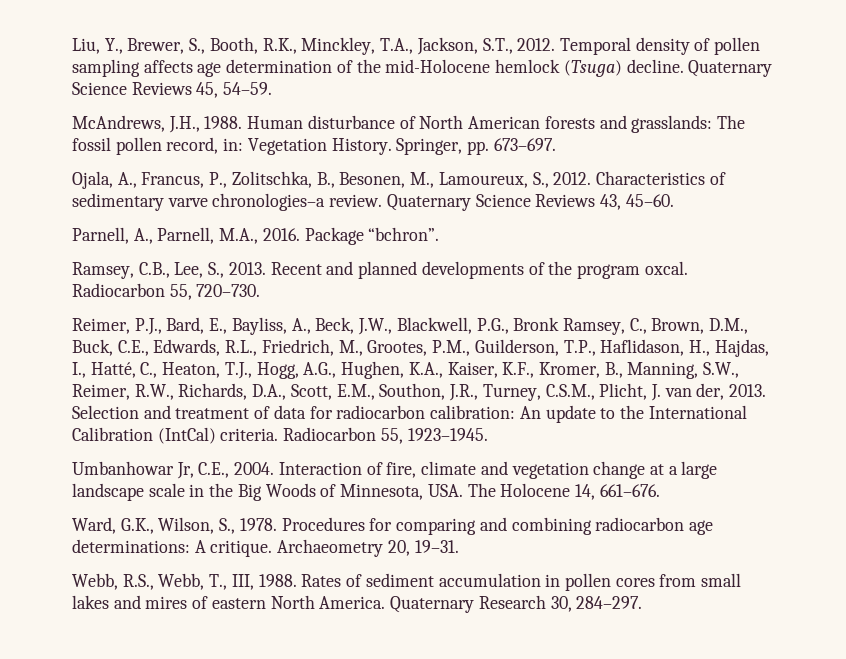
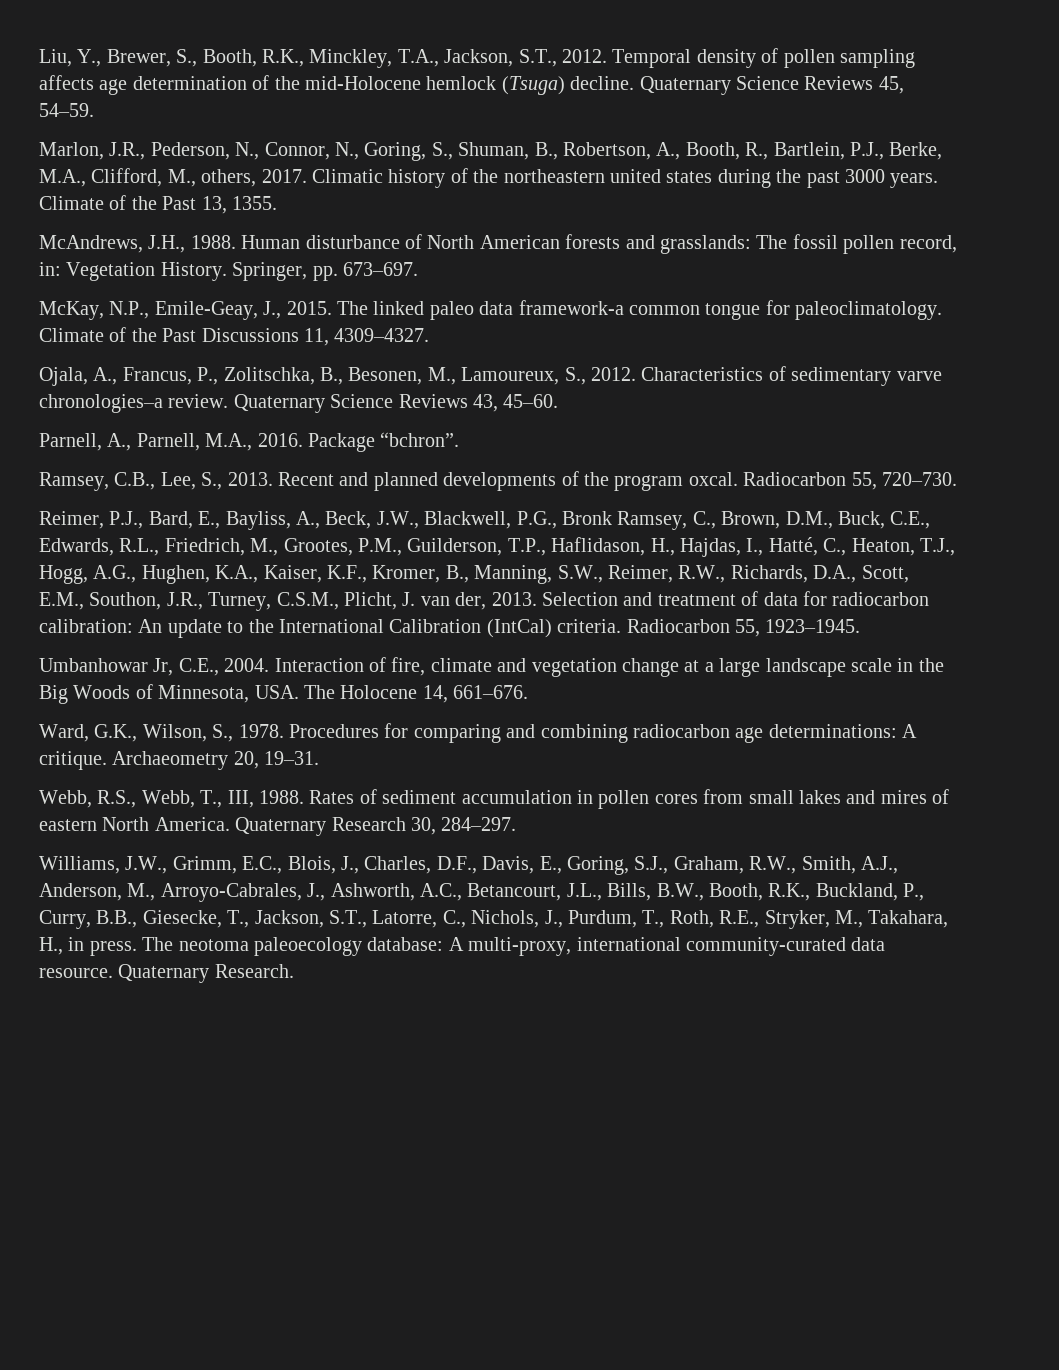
+ Marlon, J.R., Pederson, N., Connor, N., Goring, S., Shuman, B., Robertson, A., Booth, R., Bartlein, P.J., Berke, M.A., Clifford, M., others, 2017. Climatic history of the northeastern united states during the past 3000 years. Climate of the Past 13, 1355.
+ McKay, N.P., Emile-Geay, J., 2015. The linked paleo data framework-a common tongue for paleoclimatology. Climate of the Past Discussions 11, 4309–4327.
+ Williams, J.W., Grimm, E.C., Blois, J., Charles, D.F., Davis, E., Goring, S.J., Graham, R.W., Smith, A.J., Anderson, M., Arroyo-Cabrales, J., Ashworth, A.C., Betancourt, J.L., Bills, B.W., Booth, R.K., Buckland, P., Curry, B.B., Giesecke, T., Jackson, S.T., Latorre, C., Nichols, J., Purdum, T., Roth, R.E., Stryker, M., Takahara, H., in press. The neotoma paleoecology database: A multi-proxy, international community-curated data resource. Quaternary Research.

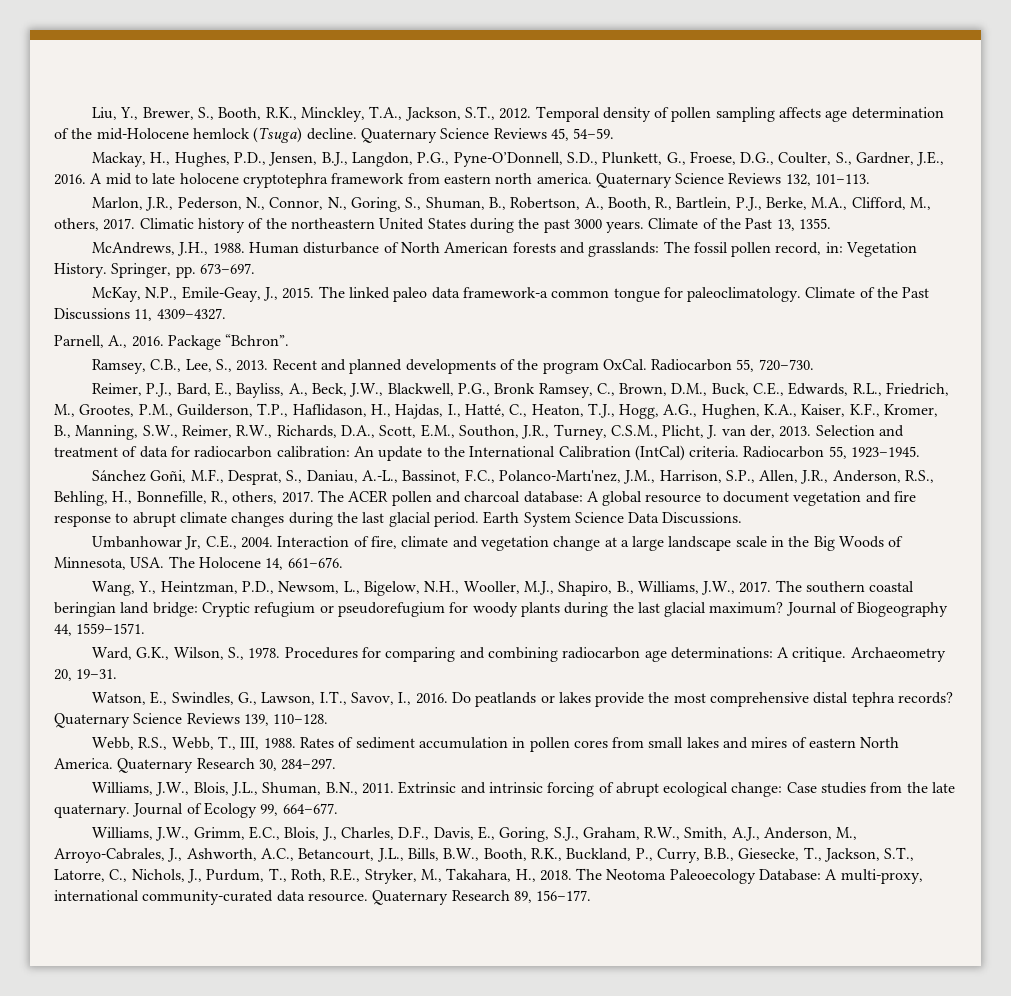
+ Mackay, H., Hughes, P.D., Jensen, B.J., Langdon, P.G., Pyne-O’Donnell, S.D., Plunkett, G., Froese, D.G., Coulter, S., Gardner, J.E., 2016. A mid to late holocene cryptotephra framework from eastern north america. Quaternary Science Reviews 132, 101–113.
- Climatic history of the northeastern united states during the past 3000 years.
+ Climatic history of the northeastern United States during the past 3000 years.
- Ojala, A., Francus, P., Zolitschka, B., Besonen, M., Lamoureux, S., 2012. Characteristics of sedimentary varve chronologies–a review. Quaternary Science Reviews 43, 45–60.
- Parnell, A., Parnell, M.A., 2016.
+ Parnell, A., 2016.
- Package “bchron”.
+ Package “Bchron”.
- Recent and planned developments of the program oxcal.
+ Recent and planned developments of the program OxCal.
+ Sánchez Goñi, M.F., Desprat, S., Daniau, A.-L., Bassinot, F.C., Polanco-Martı'nez, J.M., Harrison, S.P., Allen, J.R., Anderson, R.S., Behling, H., Bonnefille, R., others, 2017. The ACER pollen and charcoal database: A global resource to document vegetation and fire response to abrupt climate changes during the last glacial period. Earth System Science Data Discussions.
+ Wang, Y., Heintzman, P.D., Newsom, L., Bigelow, N.H., Wooller, M.J., Shapiro, B., Williams, J.W., 2017. The southern coastal beringian land bridge: Cryptic refugium or pseudorefugium for woody plants during the last glacial maximum? Journal of Biogeography 44, 1559–1571.
+ Watson, E., Swindles, G., Lawson, I.T., Savov, I., 2016. Do peatlands or lakes provide the most comprehensive distal tephra records? Quaternary Science Reviews 139, 110–128.
+ Williams, J.W., Blois, J.L., Shuman, B.N., 2011. Extrinsic and intrinsic forcing of abrupt ecological change: Case studies from the late quaternary. Journal of Ecology 99, 664–677.
- Williams, J.W., Grimm, E.C., Blois, J., Charles, D.F., Davis, E., Goring, S.J., Graham, R.W., Smith, A.J., Anderson, M., Arroyo-Cabrales, J., Ashworth, A.C., Betancourt, J.L., Bills, B.W., Booth, R.K., Buckland, P., Curry, B.B., Giesecke, T., Jackson, S.T., Latorre, C., Nichols, J., Purdum, T., Roth, R.E., Stryker, M., Takahara, H., in press. The neotoma paleoecology database: A multi-proxy, international community-curated data resource.
+ Williams, J.W., Grimm, E.C., Blois, J., Charles, D.F., Davis, E., Goring, S.J., Graham, R.W., Smith, A.J., Anderson, M., Arroyo-Cabrales, J., Ashworth, A.C., Betancourt, J.L., Bills, B.W., Booth, R.K., Buckland, P., Curry, B.B., Giesecke, T., Jackson, S.T., Latorre, C., Nichols, J., Purdum, T., Roth, R.E., Stryker, M., Takahara, H., 2018. The Neotoma Paleoecology Database: A multi-proxy, international community-curated data resource.
- Quaternary Research.
+ Quaternary Research 89, 156–177.

